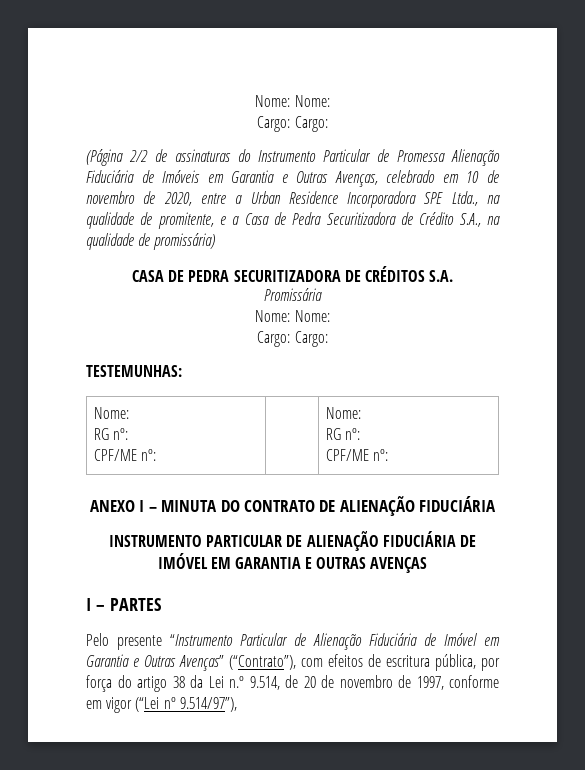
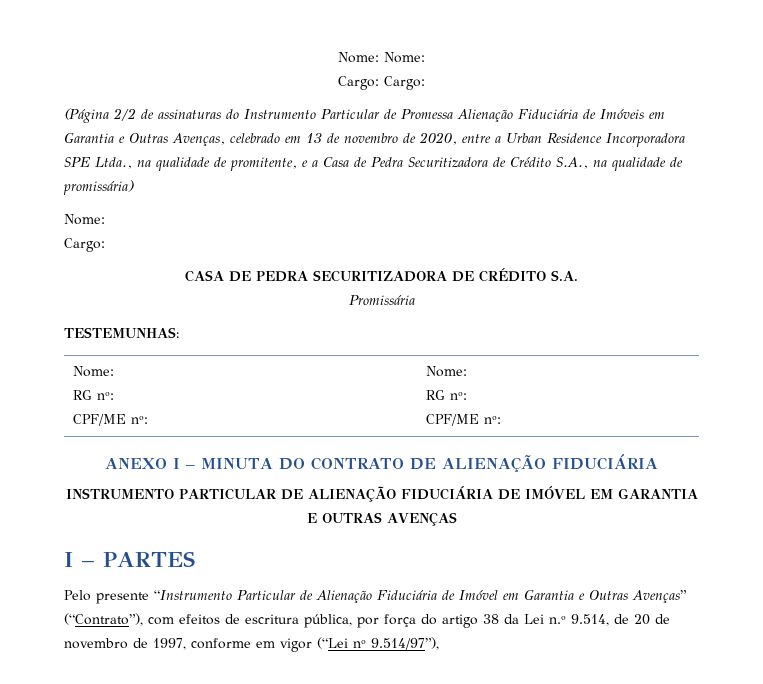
- (Página 2/2 de assinaturas do Instrumento Particular de Promessa Alienação Fiduciária de Imóveis em Garantia e Outras Avenças, celebrado em 10 de novembro de 2020, entre a Urban Residence Incorporadora SPE Ltda., na qualidade de promitente, e a Casa de Pedra Securitizadora de Crédito S.A., na qualidade de promissária)
+ (Página 2/2 de assinaturas do Instrumento Particular de Promessa Alienação Fiduciária de Imóveis em Garantia e Outras Avenças, celebrado em 13 de novembro de 2020, entre a Urban Residence Incorporadora SPE Ltda., na qualidade de promitente, e a Casa de Pedra Securitizadora de Crédito S.A., na qualidade de promissária)
+ Nome:
+ Cargo:
- CASA DE PEDRA SECURITIZADORA DE CRÉDITOS S.A.
+ CASA DE PEDRA SECURITIZADORA DE CRÉDITO S.A.
  Promissária
- Nome: Nome:
- Cargo: Cargo:

